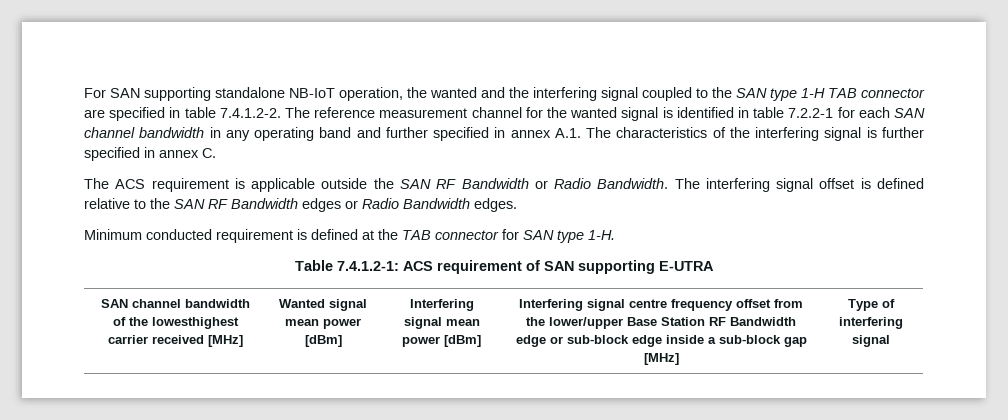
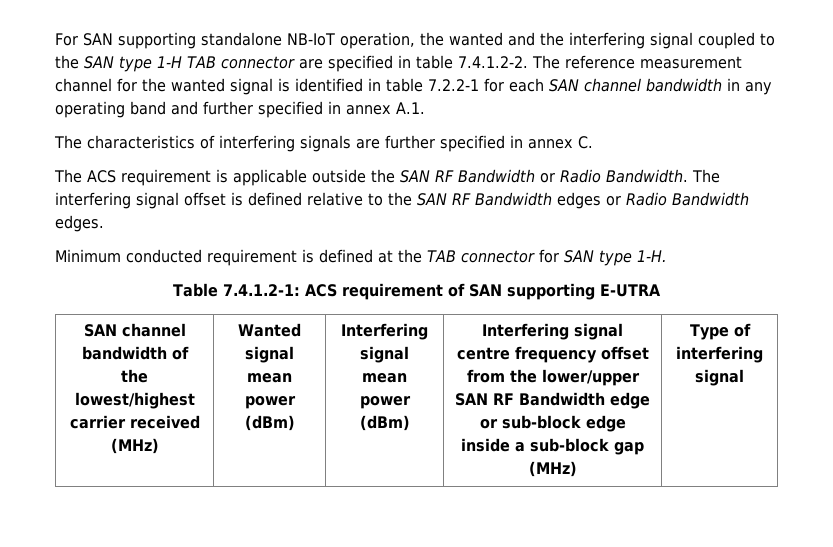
- For SAN supporting standalone NB-IoT operation, the wanted and the interfering signal coupled to the SAN type 1-H TAB connector are specified in table 7.4.1.2-2. The reference measurement channel for the wanted signal is identified in table 7.2.2-1 for each SAN channel bandwidth in any operating band and further specified in annex A.1. The characteristics of the interfering signal is further specified in annex C.
+ For SAN supporting standalone NB-IoT operation, the wanted and the interfering signal coupled to the SAN type 1-H TAB connector are specified in table 7.4.1.2-2. The reference measurement channel for the wanted signal is identified in table 7.2.2-1 for each SAN channel bandwidth in any operating band and further specified in annex A.1.
+ The characteristics of interfering signals are further specified in annex C.
- SAN channel bandwidth of the lowesthighest carrier received [MHz]
+ SAN channel bandwidth of the lowest/highest carrier received (MHz)
- Wanted signal mean power [dBm]
+ Wanted signal mean power (dBm)
- Interfering signal mean power [dBm]
+ Interfering signal mean power (dBm)
- Interfering signal centre frequency offset from the lower/upper Base Station RF Bandwidth edge or sub-block edge inside a sub-block gap [MHz]
+ Interfering signal centre frequency offset from the lower/upper SAN RF Bandwidth edge or sub-block edge inside a sub-block gap (MHz)

